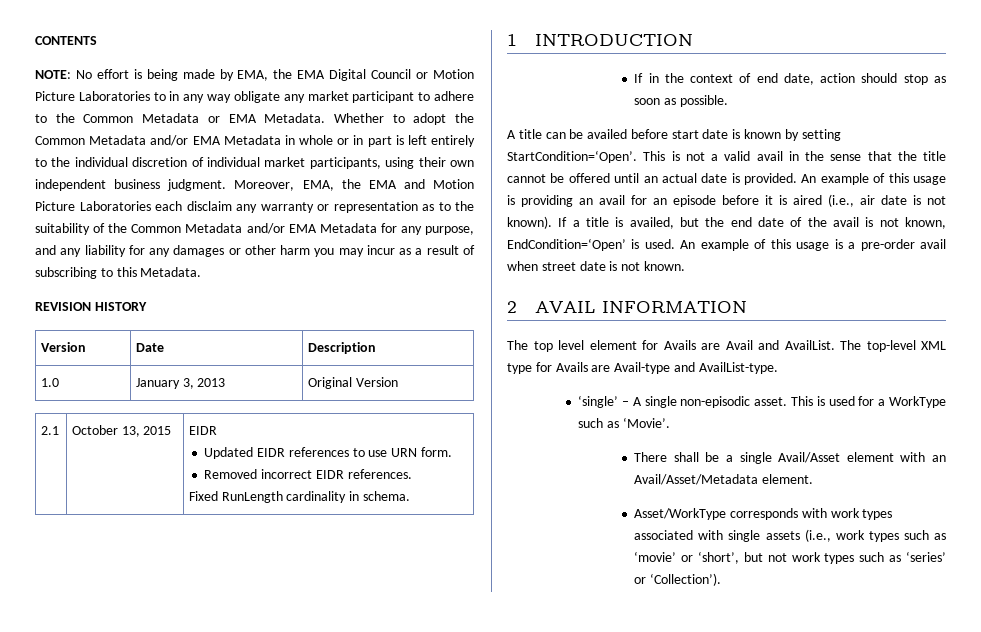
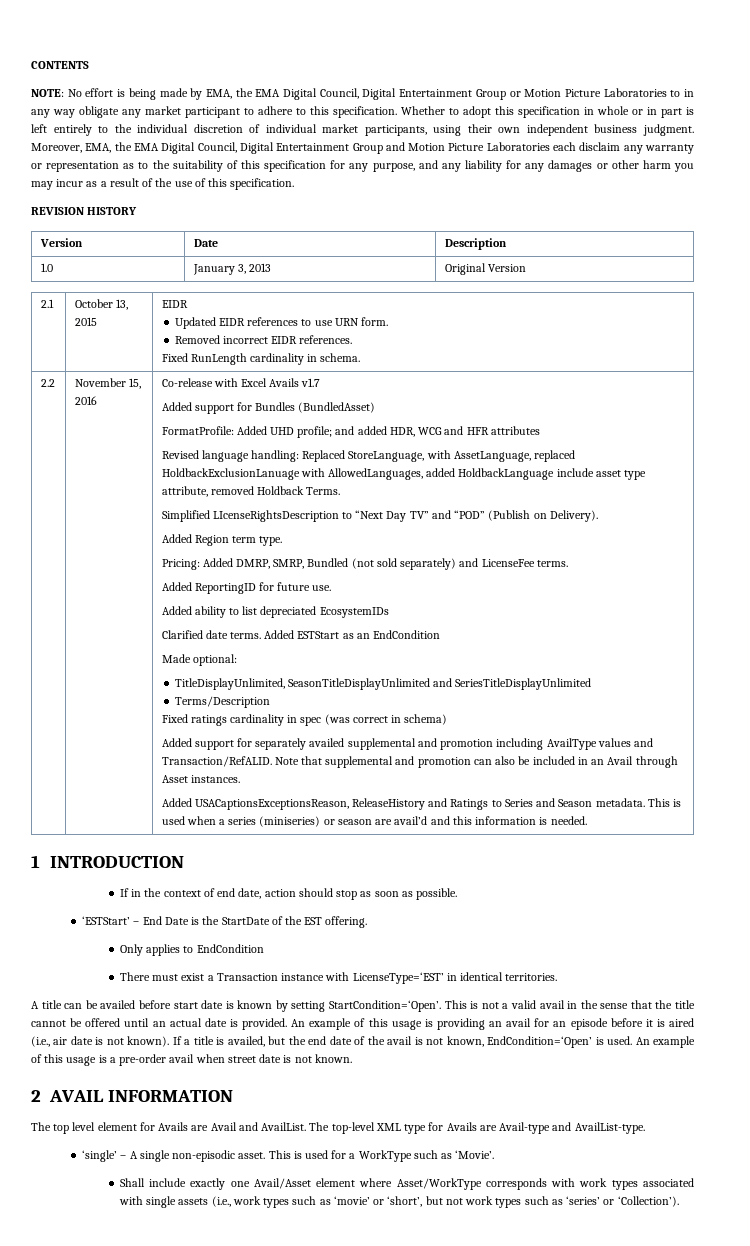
- NOTE: No effort is being made by EMA, the EMA Digital Council or Motion Picture Laboratories to in any way obligate any market participant to adhere to the Common Metadata or EMA Metadata. Whether to adopt the Common Metadata and/or EMA Metadata in whole or in part is left entirely to the individual discretion of individual market participants, using their own independent business judgment.
+ NOTE: No effort is being made by EMA, the EMA Digital Council, Digital Entertainment Group or Motion Picture Laboratories to in any way obligate any market participant to adhere to this specification. Whether to adopt this specification in whole or in part is left entirely to the individual discretion of individual market participants, using their own independent business judgment.
- Moreover, EMA, the EMA and Motion Picture Laboratories each disclaim any warranty or representation as to the suitability of the Common Metadata and/or EMA Metadata for any purpose, and any liability for any damages or other harm you may incur as a result of subscribing to this Metadata.
+ Moreover, EMA, the EMA Digital Council, Digital Entertainment Group and Motion Picture Laboratories each disclaim any warranty or representation as to the suitability of this specification for any purpose, and any liability for any damages or other harm you may incur as a result of the use of this specification.
+ 2.2 | November 15, 2016 | Co-release with Excel Avails v1.7
+ Added support for Bundles (BundledAsset)
+ FormatProfile: Added UHD profile; and added HDR, WCG and HFR attributes
+ Revised language handling: Replaced StoreLanguage, with AssetLanguage, replaced HoldbackExclusionLanuage with AllowedLanguages, added HoldbackLanguage include asset type attribute, removed Holdback Terms.
+ Simplified LIcenseRightsDescription to “Next Day TV” and “POD” (Publish on Delivery).
+ Added Region term type.
+ Pricing: Added DMRP, SMRP, Bundled (not sold separately) and LicenseFee terms.
+ Added ReportingID for future use.
+ Added ability to list depreciated EcosystemIDs
+ Clarified date terms. Added ESTStart as an EndCondition
+ Made optional:
+ TitleDisplayUnlimited, SeasonTitleDisplayUnlimited and SeriesTitleDisplayUnlimited
+ Terms/Description
+ Fixed ratings cardinality in spec (was correct in schema)
+ Added support for separately availed supplemental and promotion including AvailType values and Transaction/RefALID. Note that supplemental and promotion can also be included in an Avail through Asset instances.
+ Added USACaptionsExceptionsReason, ReleaseHistory and Ratings to Series and Season metadata. This is used when a series (miniseries) or season are avail’d and this information is needed.
+ ‘ESTStart’ – End Date is the StartDate of the EST offering.
+ Only applies to EndCondition
+ There must exist a Transaction instance with LicenseType=‘EST’ in identical territories.
- There shall be a single Avail/Asset element with an Avail/Asset/Metadata element.
- Asset/WorkType corresponds with work types associated with single assets (i.e., work types such as ‘movie’ or ‘short’, but not work types such as ‘series’ or ‘Collection’).
+ Shall include exactly one Avail/Asset element where Asset/WorkType corresponds with work types associated with single assets (i.e., work types such as ‘movie’ or ‘short’, but not work types such as ‘series’ or ‘Collection’).

